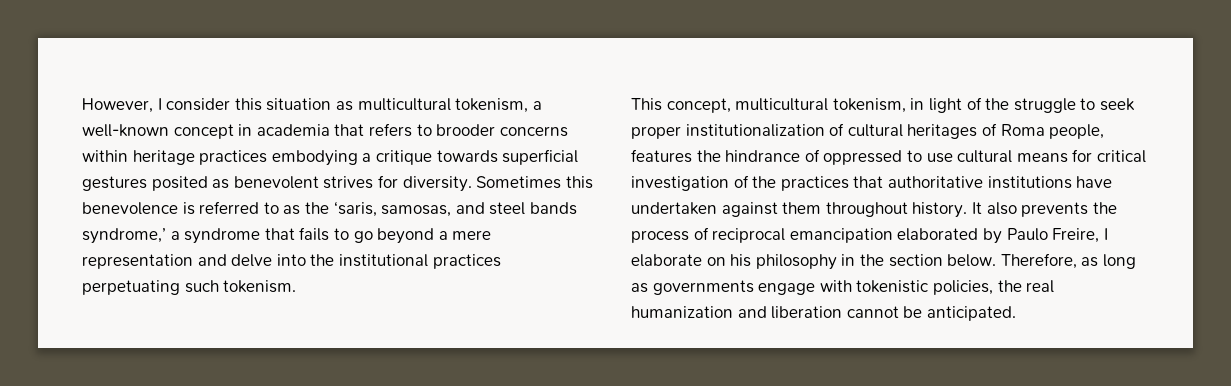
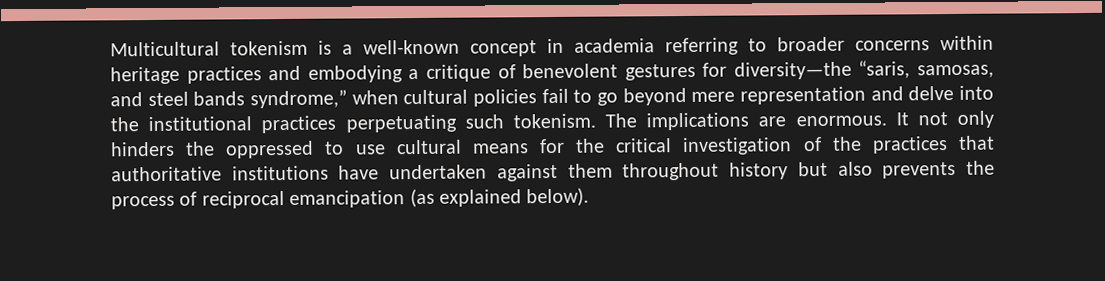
- However, I consider this situation as multicultural tokenism, a well-known concept in academia that refers to brooder concerns within heritage practices embodying a critique towards superficial gestures posited as benevolent strives for diversity. Sometimes this benevolence is referred to as the ‘saris, samosas, and steel bands syndrome,’ a syndrome that fails to go beyond a mere representation and delve into the institutional practices perpetuating such tokenism.
- This concept, multicultural tokenism, in light of the struggle to seek proper institutionalization of cultural heritages of Roma people, features the hindrance of oppressed to use cultural means for critical investigation of the practices that authoritative institutions have undertaken against them throughout history. It also prevents the process of reciprocal emancipation elaborated by Paulo Freire, I elaborate on his philosophy in the section below. Therefore, as long as governments engage with tokenistic policies, the real humanization and liberation cannot be anticipated.
+ Multicultural tokenism is a well-known concept in academia referring to broader concerns within heritage practices and embodying a critique of benevolent gestures for diversity—the “saris, samosas, and steel bands syndrome,” when cultural policies fail to go beyond mere representation and delve into the institutional practices perpetuating such tokenism. The implications are enormous. It not only hinders the oppressed to use cultural means for the critical investigation of the practices that authoritative institutions have undertaken against them throughout history but also prevents the process of reciprocal emancipation (as explained below).

